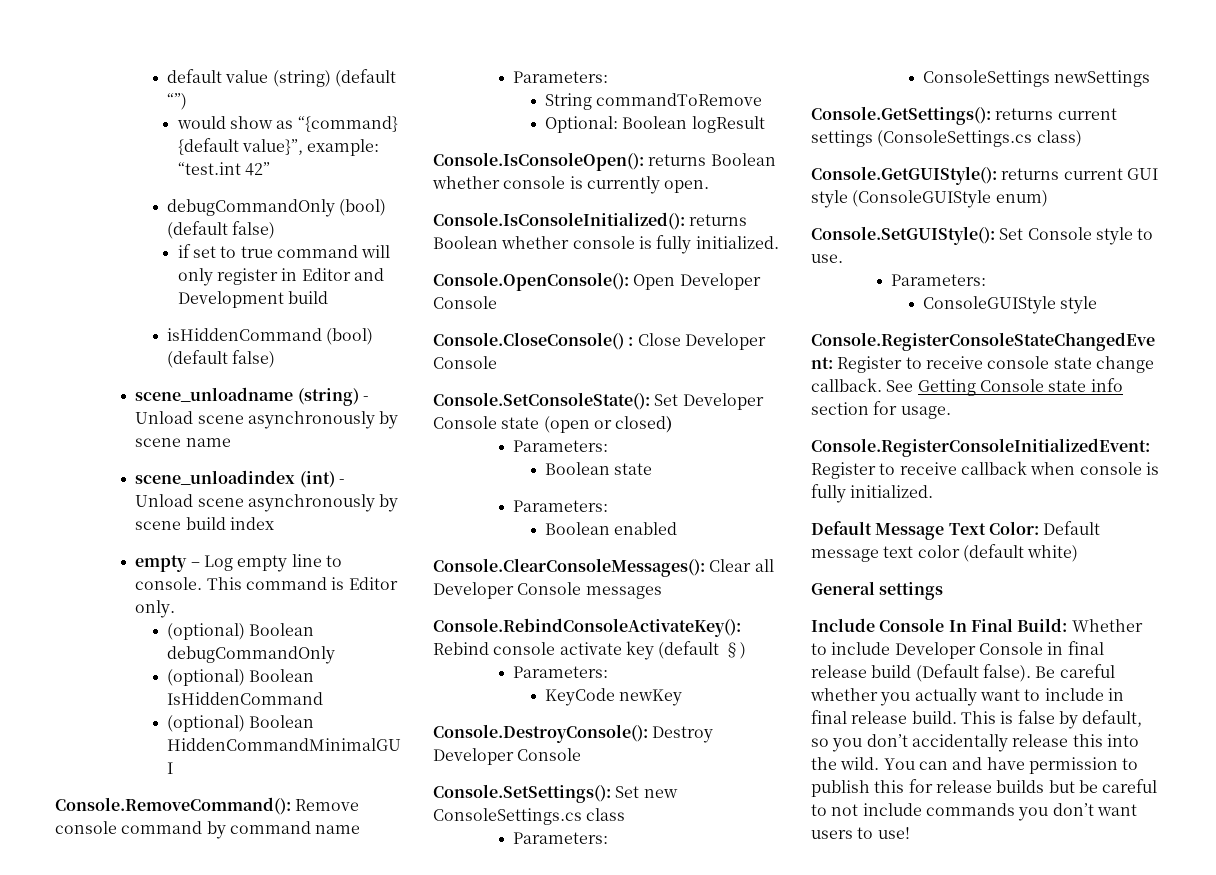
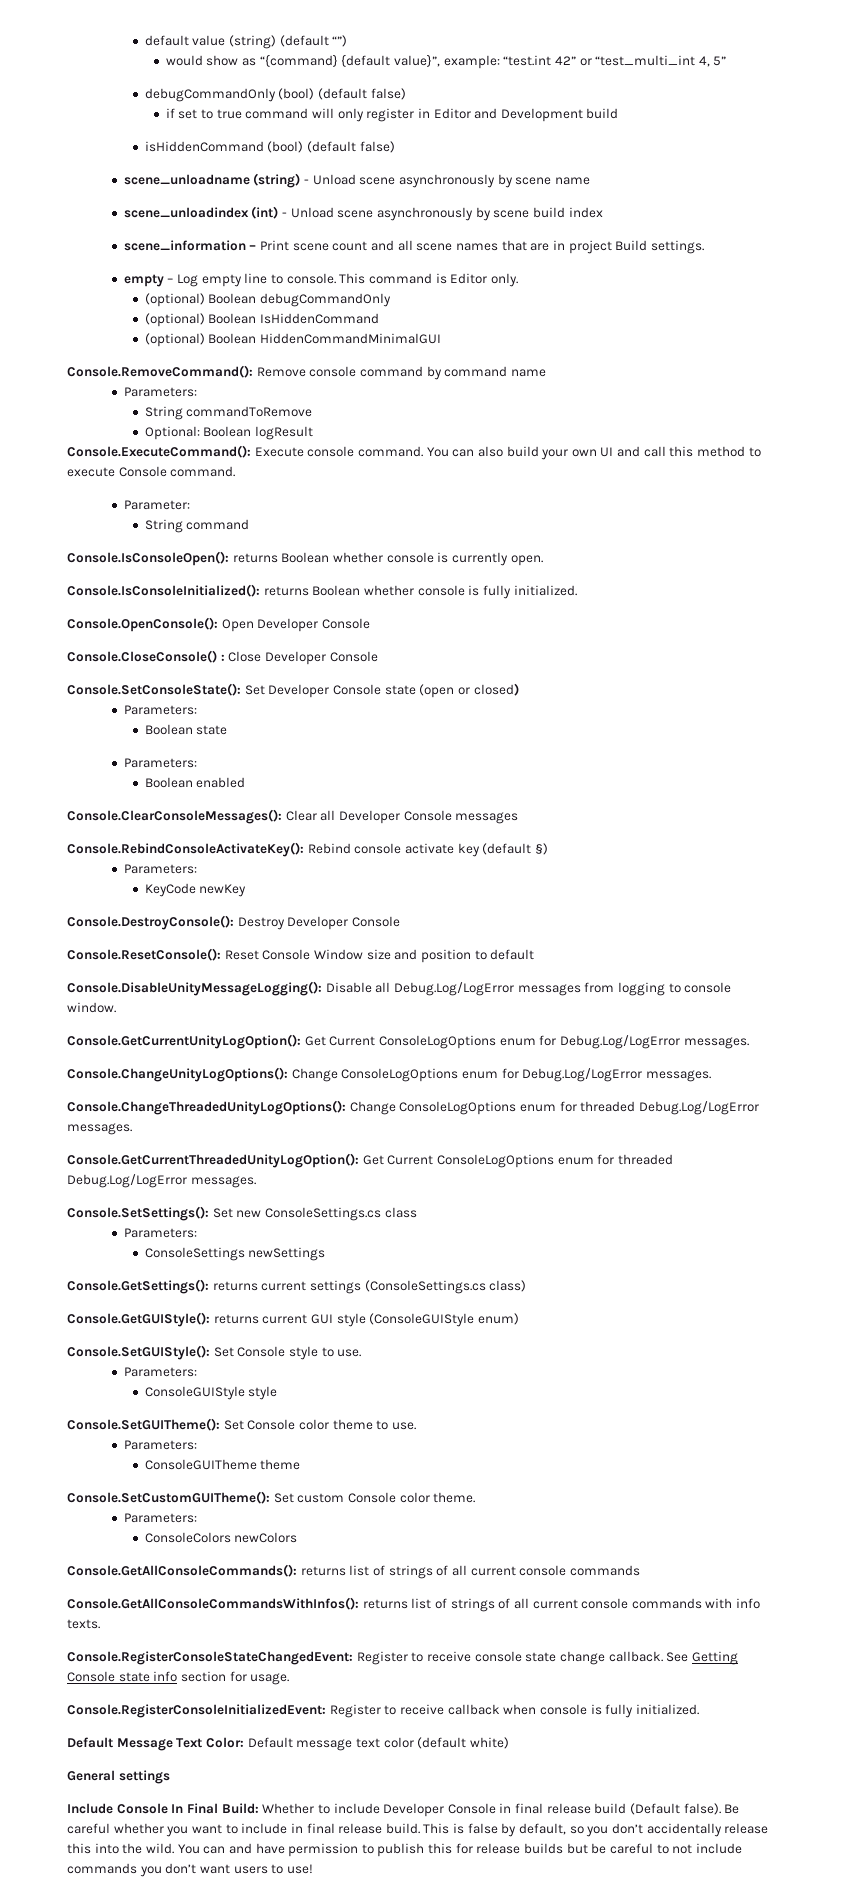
- would show as “{command} {default value}”, example: “test.int 42”
+ would show as “{command} {default value}”, example: “test.int 42” or “test_multi_int 4, 5”
+ scene_information – Print scene count and all scene names that are in project Build settings.
+ Console.ExecuteCommand(): Execute console command. You can also build your own UI and call this method to execute Console command.
+ Parameter:
+ String command
+ Console.ResetConsole(): Reset Console Window size and position to default
+ Console.DisableUnityMessageLogging(): Disable all Debug.Log/LogError messages from logging to console window.
+ Console.GetCurrentUnityLogOption(): Get Current ConsoleLogOptions enum for Debug.Log/LogError messages.
+ Console.ChangeUnityLogOptions(): Change ConsoleLogOptions enum for Debug.Log/LogError messages.
+ Console.ChangeThreadedUnityLogOptions(): Change ConsoleLogOptions enum for threaded Debug.Log/LogError messages.
+ Console.GetCurrentThreadedUnityLogOption(): Get Current ConsoleLogOptions enum for threaded Debug.Log/LogError messages.
+ Console.SetGUITheme(): Set Console color theme to use.
+ Parameters:
+ ConsoleGUITheme theme
+ Console.SetCustomGUITheme(): Set custom Console color theme.
+ Parameters:
+ ConsoleColors newColors
+ Console.GetAllConsoleCommands(): returns list of strings of all current console commands
+ Console.GetAllConsoleCommandsWithInfos(): returns list of strings of all current console commands with info texts.
- Be careful whether you actually want to include in final release build.
+ Be careful whether you want to include in final release build.

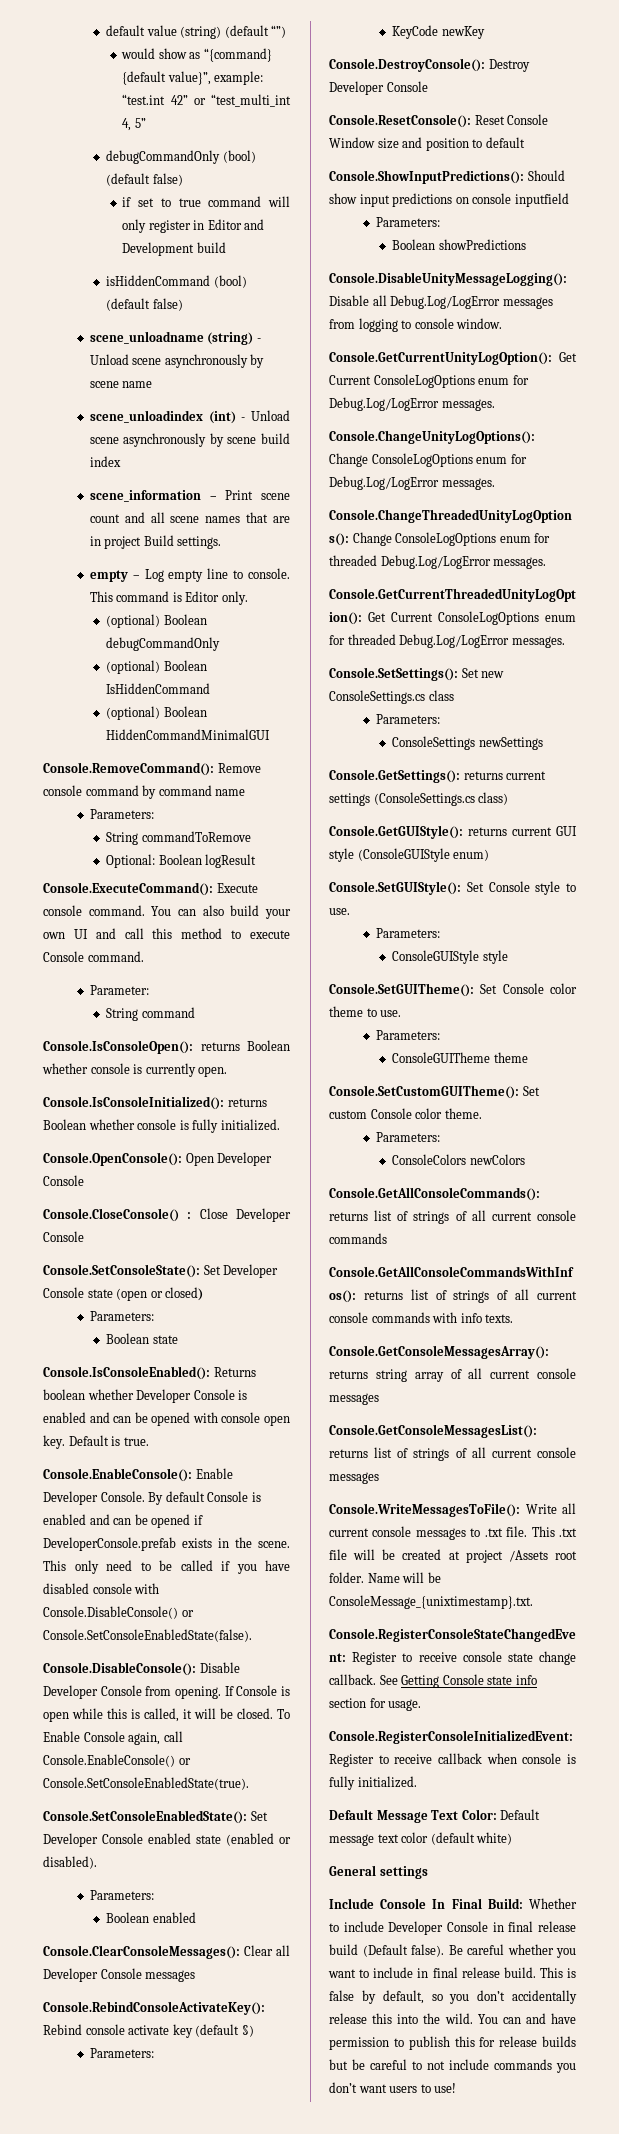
+ Console.IsConsoleEnabled(): Returns boolean whether Developer Console is enabled and can be opened with console open key. Default is true.
+ Console.EnableConsole(): Enable Developer Console. By default Console is enabled and can be opened if DeveloperConsole.prefab exists in the scene. This only need to be called if you have disabled console with Console.DisableConsole() or Console.SetConsoleEnabledState(false).
+ Console.DisableConsole(): Disable Developer Console from opening. If Console is open while this is called, it will be closed. To Enable Console again, call Console.EnableConsole() or Console.SetConsoleEnabledState(true).
+ Console.SetConsoleEnabledState(): Set Developer Console enabled state (enabled or disabled).
+ Console.ShowInputPredictions(): Should show input predictions on console inputfield
+ Parameters:
+ Boolean showPredictions
+ Console.GetConsoleMessagesArray(): returns string array of all current console messages
+ Console.GetConsoleMessagesList(): returns list of strings of all current console messages
+ Console.WriteMessagesToFile(): Write all current console messages to .txt file. This .txt file will be created at project /Assets root folder. Name will be ConsoleMessage_{unixtimestamp}.txt.

